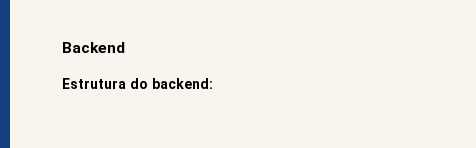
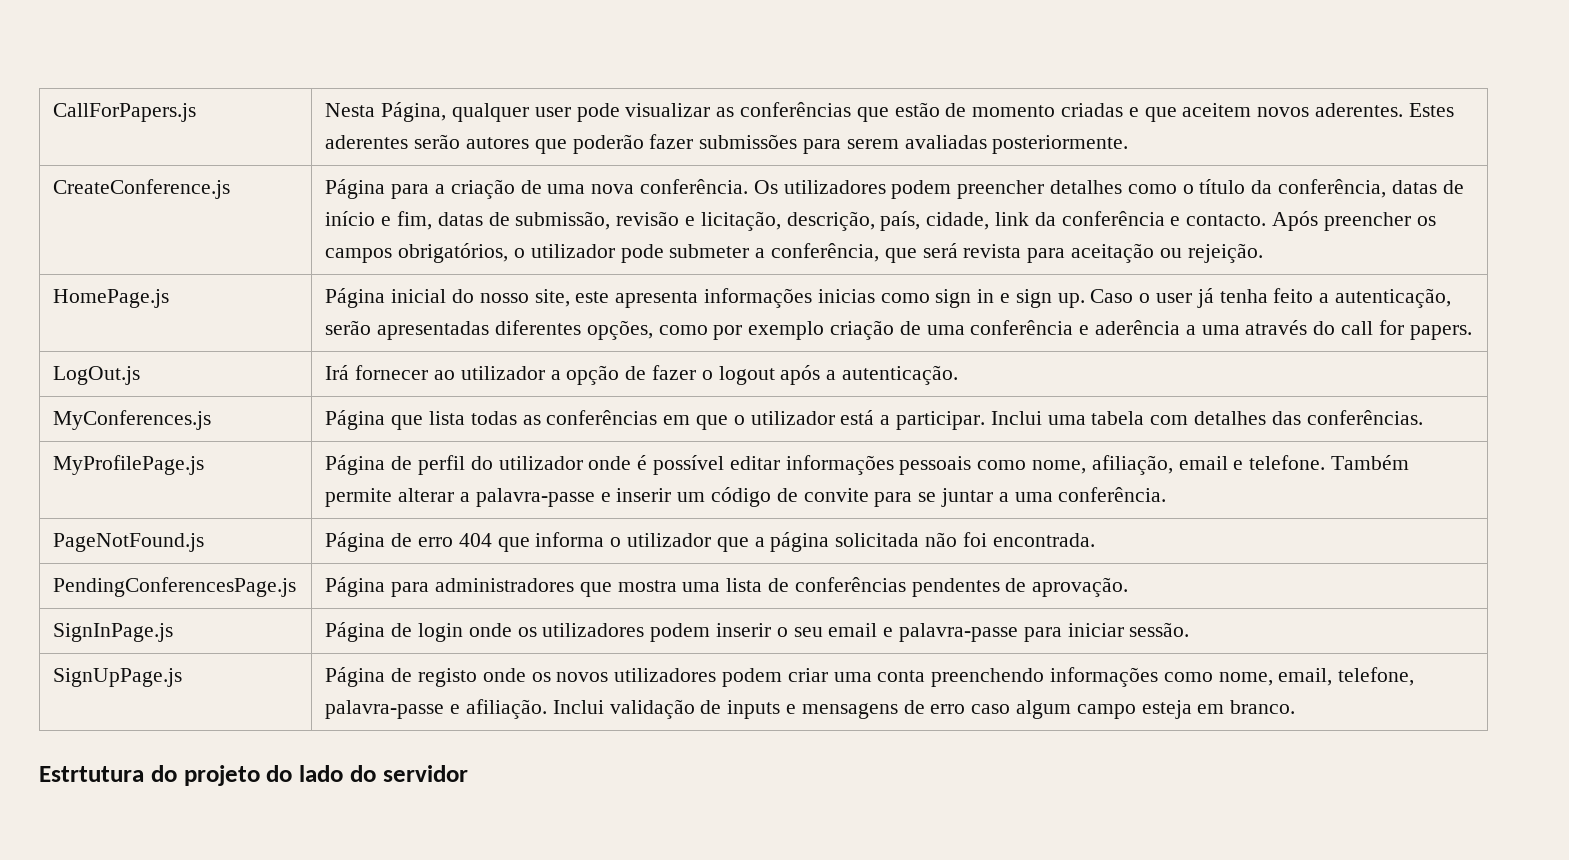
- Backend
- Estrutura do backend:
+ CallForPapers.js | Nesta Página, qualquer user pode visualizar as conferências que estão de momento criadas e que aceitem novos aderentes. Estes aderentes serão autores que poderão fazer submissões para serem avaliadas posteriormente.
+ CreateConference.js | Página para a criação de uma nova conferência. Os utilizadores podem preencher detalhes como o título da conferência, datas de início e fim, datas de submissão, revisão e licitação, descrição, país, cidade, link da conferência e contacto. Após preencher os campos obrigatórios, o utilizador pode submeter a conferência, que será revista para aceitação ou rejeição.
+ HomePage.js | Página inicial do nosso site, este apresenta informações inicias como sign in e sign up. Caso o user já tenha feito a autenticação, serão apresentadas diferentes opções, como por exemplo criação de uma conferência e aderência a uma através do call for papers.
+ LogOut.js | Irá fornecer ao utilizador a opção de fazer o logout após a autenticação.
+ MyConferences.js | Página que lista todas as conferências em que o utilizador está a participar. Inclui uma tabela com detalhes das conferências.
+ MyProfilePage.js | Página de perfil do utilizador onde é possível editar informações pessoais como nome, afiliação, email e telefone. Também permite alterar a palavra-passe e inserir um código de convite para se juntar a uma conferência.
+ PageNotFound.js | Página de erro 404 que informa o utilizador que a página solicitada não foi encontrada.
+ PendingConferencesPage.js | Página para administradores que mostra uma lista de conferências pendentes de aprovação.
+ SignInPage.js | Página de login onde os utilizadores podem inserir o seu email e palavra-passe para iniciar sessão.
+ SignUpPage.js | Página de registo onde os novos utilizadores podem criar uma conta preenchendo informações como nome, email, telefone, palavra-passe e afiliação. Inclui validação de inputs e mensagens de erro caso algum campo esteja em branco.
+ Estrtutura do projeto do lado do servidor

